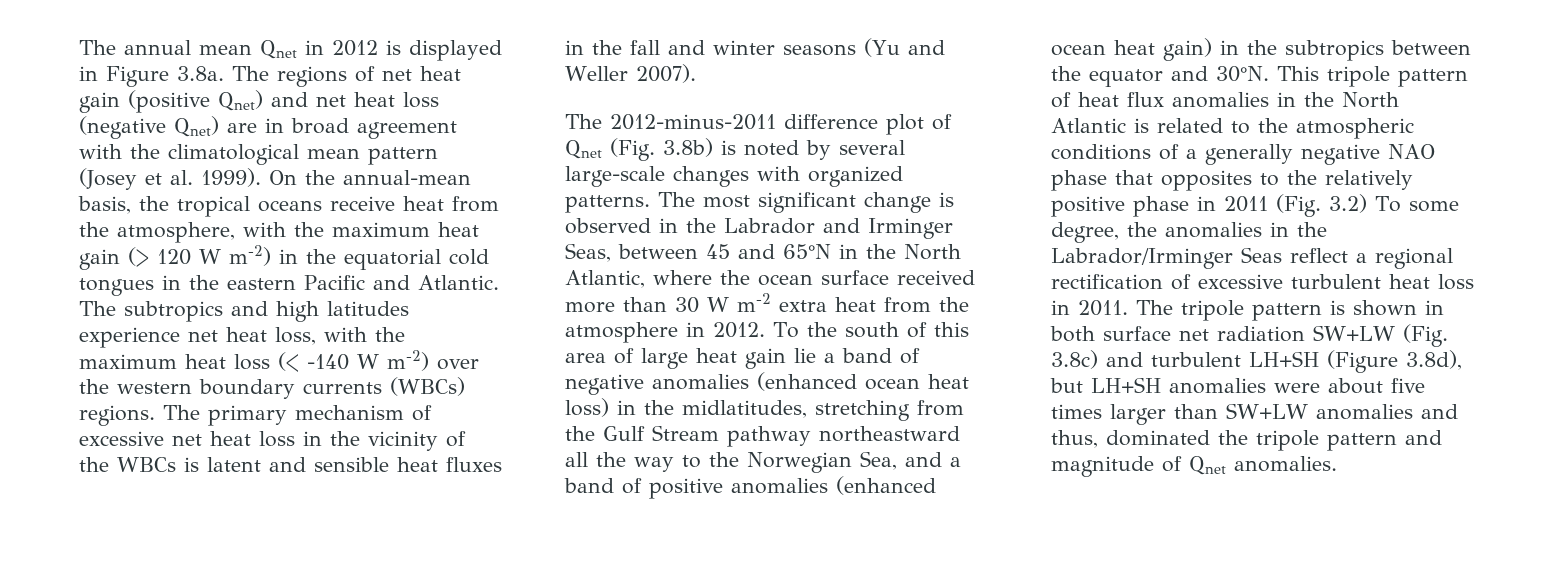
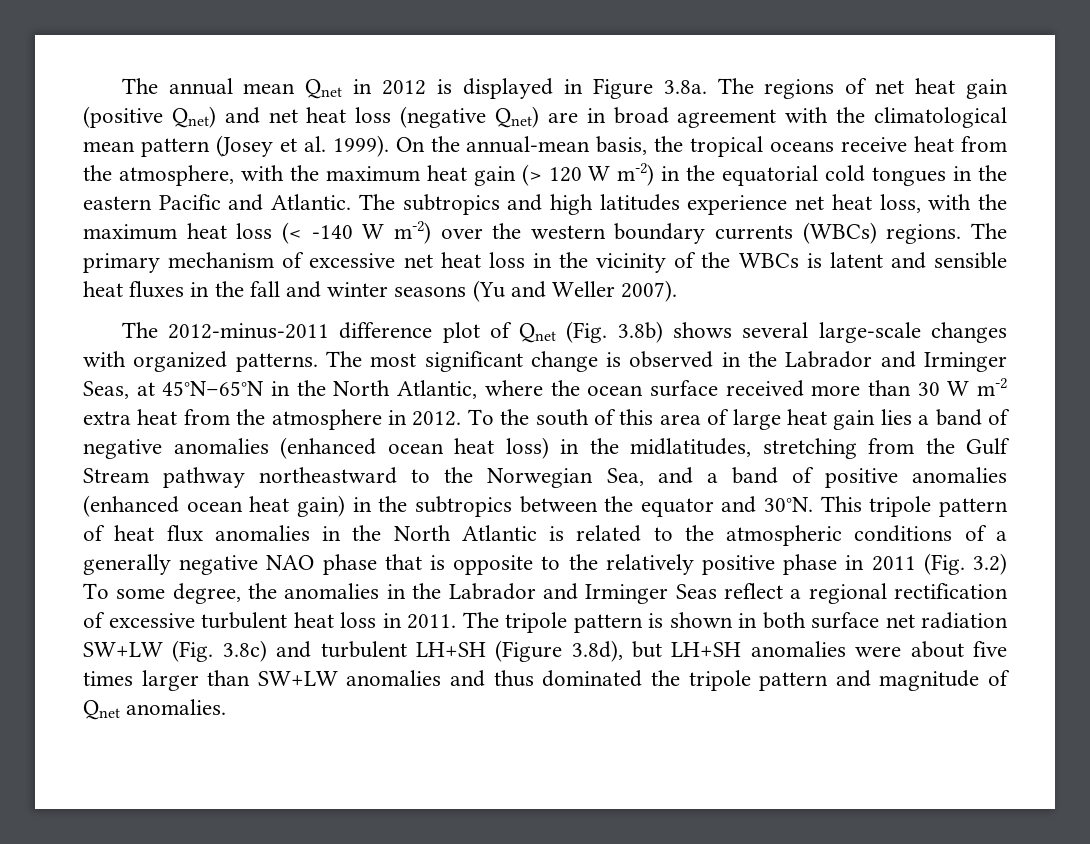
- The 2012-minus-2011 difference plot of Qnet (Fig. 3.8b) is noted by several large-scale changes with organized patterns.
+ The 2012-minus-2011 difference plot of Qnet (Fig. 3.8b) shows several large-scale changes with organized patterns.
- The most significant change is observed in the Labrador and Irminger Seas, between 45 and 65°N in the North Atlantic, where the ocean surface received more than 30 W m-2 extra heat from the atmosphere in 2012.
+ The most significant change is observed in the Labrador and Irminger Seas, at 45°N–65°N in the North Atlantic, where the ocean surface received more than 30 W m-2 extra heat from the atmosphere in 2012.
- To the south of this area of large heat gain lie a band of negative anomalies (enhanced ocean heat loss) in the midlatitudes, stretching from the Gulf Stream pathway northeastward all the way to the Norwegian Sea, and a band of positive anomalies (enhanced ocean heat gain) in the subtropics between the equator and 30°N.
+ To the south of this area of large heat gain lies a band of negative anomalies (enhanced ocean heat loss) in the midlatitudes, stretching from the Gulf Stream pathway northeastward to the Norwegian Sea, and a band of positive anomalies (enhanced ocean heat gain) in the subtropics between the equator and 30°N.
- This tripole pattern of heat flux anomalies in the North Atlantic is related to the atmospheric conditions of a generally negative NAO phase that opposites to the relatively positive phase in 2011 (Fig. 3.2) To some degree, the anomalies in the Labrador/Irminger Seas reflect a regional rectification of excessive turbulent heat loss in 2011.
+ This tripole pattern of heat flux anomalies in the North Atlantic is related to the atmospheric conditions of a generally negative NAO phase that is opposite to the relatively positive phase in 2011 (Fig. 3.2) To some degree, the anomalies in the Labrador and Irminger Seas reflect a regional rectification of excessive turbulent heat loss in 2011.
- The tripole pattern is shown in both surface net radiation SW+LW (Fig. 3.8c) and turbulent LH+SH (Figure 3.8d), but LH+SH anomalies were about five times larger than SW+LW anomalies and thus, dominated the tripole pattern and magnitude of Qnet anomalies.
+ The tripole pattern is shown in both surface net radiation SW+LW (Fig. 3.8c) and turbulent LH+SH (Figure 3.8d), but LH+SH anomalies were about five times larger than SW+LW anomalies and thus dominated the tripole pattern and magnitude of Qnet anomalies.

